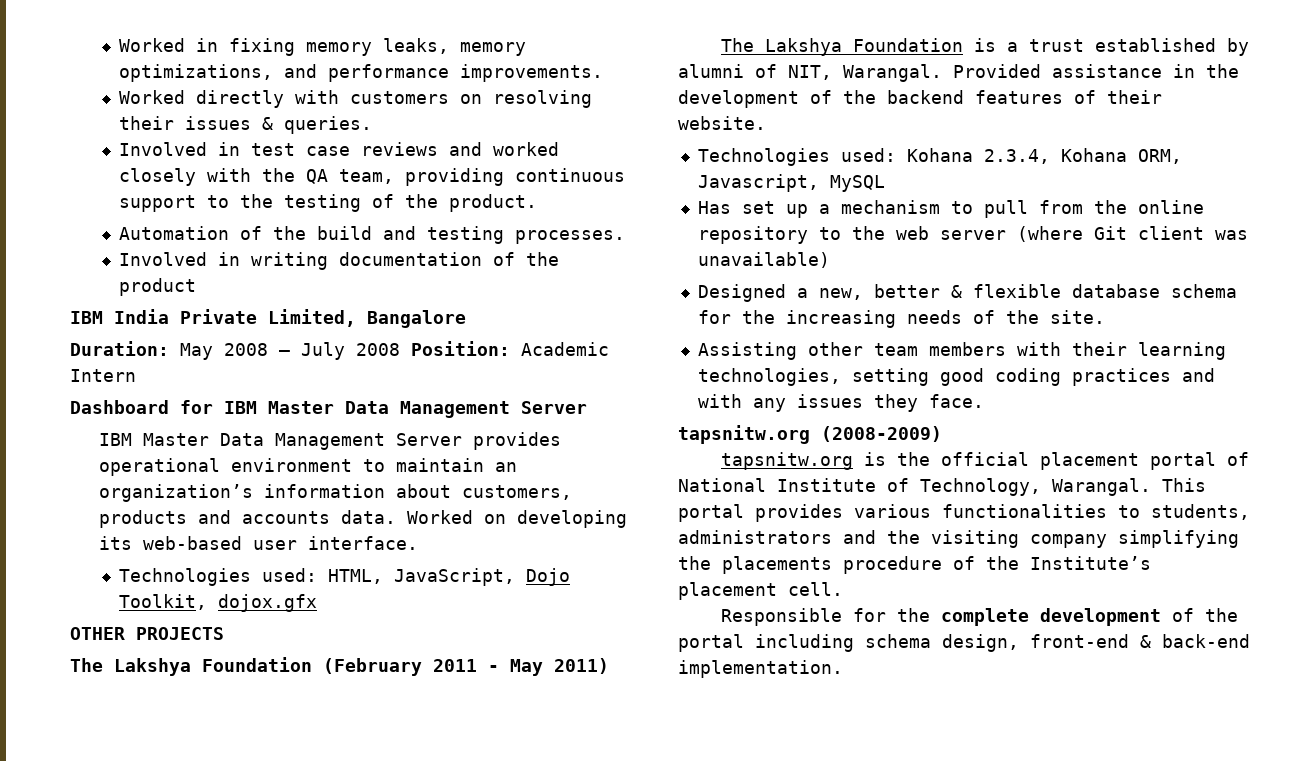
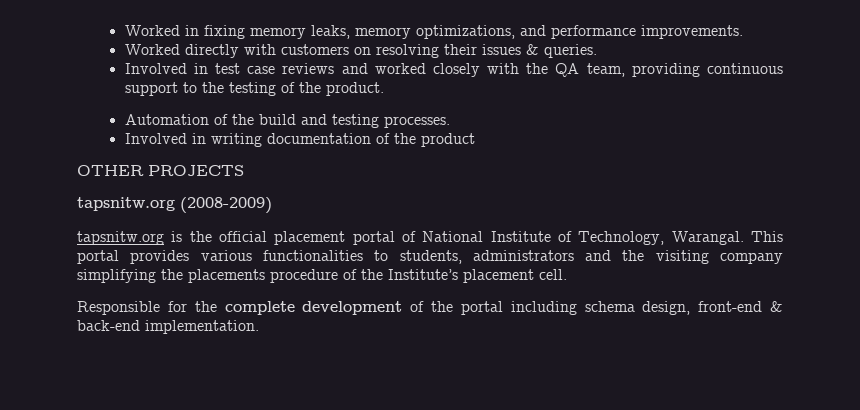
- IBM India Private Limited, Bangalore
- Duration: May 2008 – July 2008 Position: Academic Intern
- Dashboard for IBM Master Data Management Server
- IBM Master Data Management Server provides operational environment to maintain an organization’s information about customers, products and accounts data. Worked on developing its web-based user interface.
- Technologies used: HTML, JavaScript, Dojo Toolkit, dojox.gfx
  OTHER PROJECTS
- The Lakshya Foundation (February 2011 - May 2011)
- The Lakshya Foundation is a trust established by alumni of NIT, Warangal. Provided assistance in the development of the backend features of their website.
- Technologies used: Kohana 2.3.4, Kohana ORM, Javascript, MySQL
- Has set up a mechanism to pull from the online repository to the web server (where Git client was unavailable)
- Designed a new, better & flexible database schema for the increasing needs of the site.
- Assisting other team members with their learning technologies, setting good coding practices and with any issues they face.

